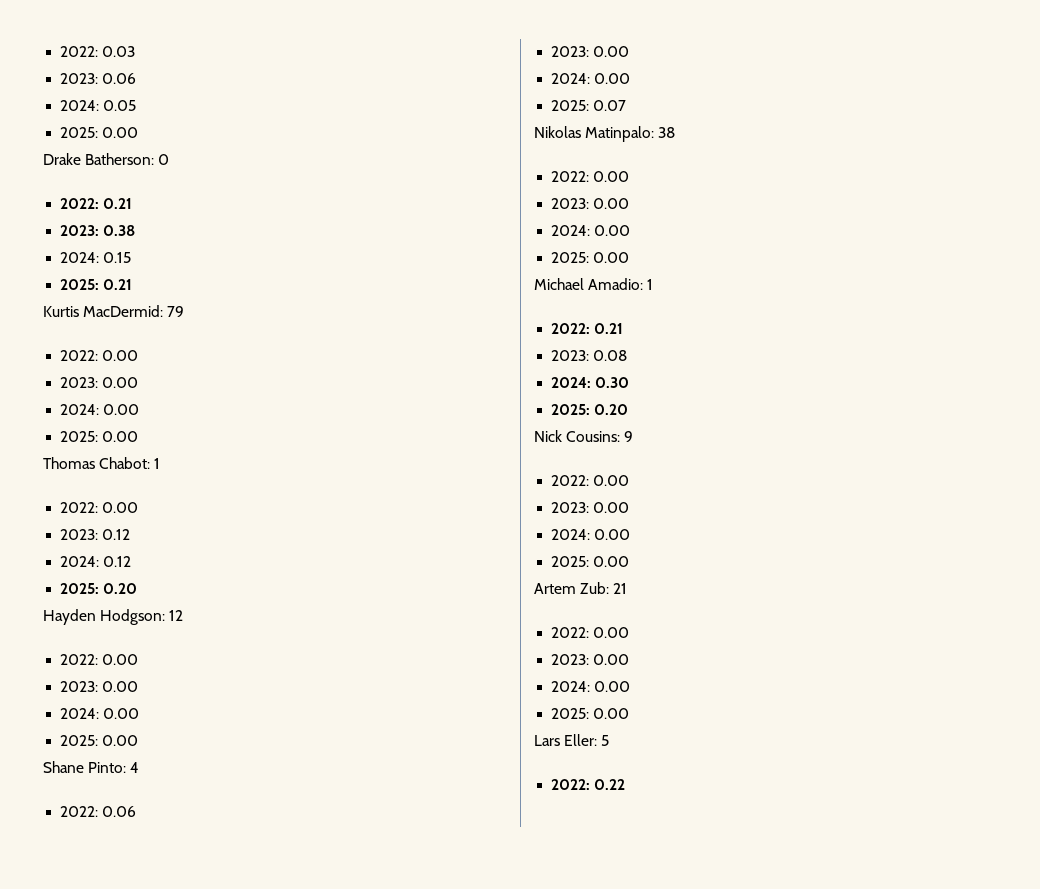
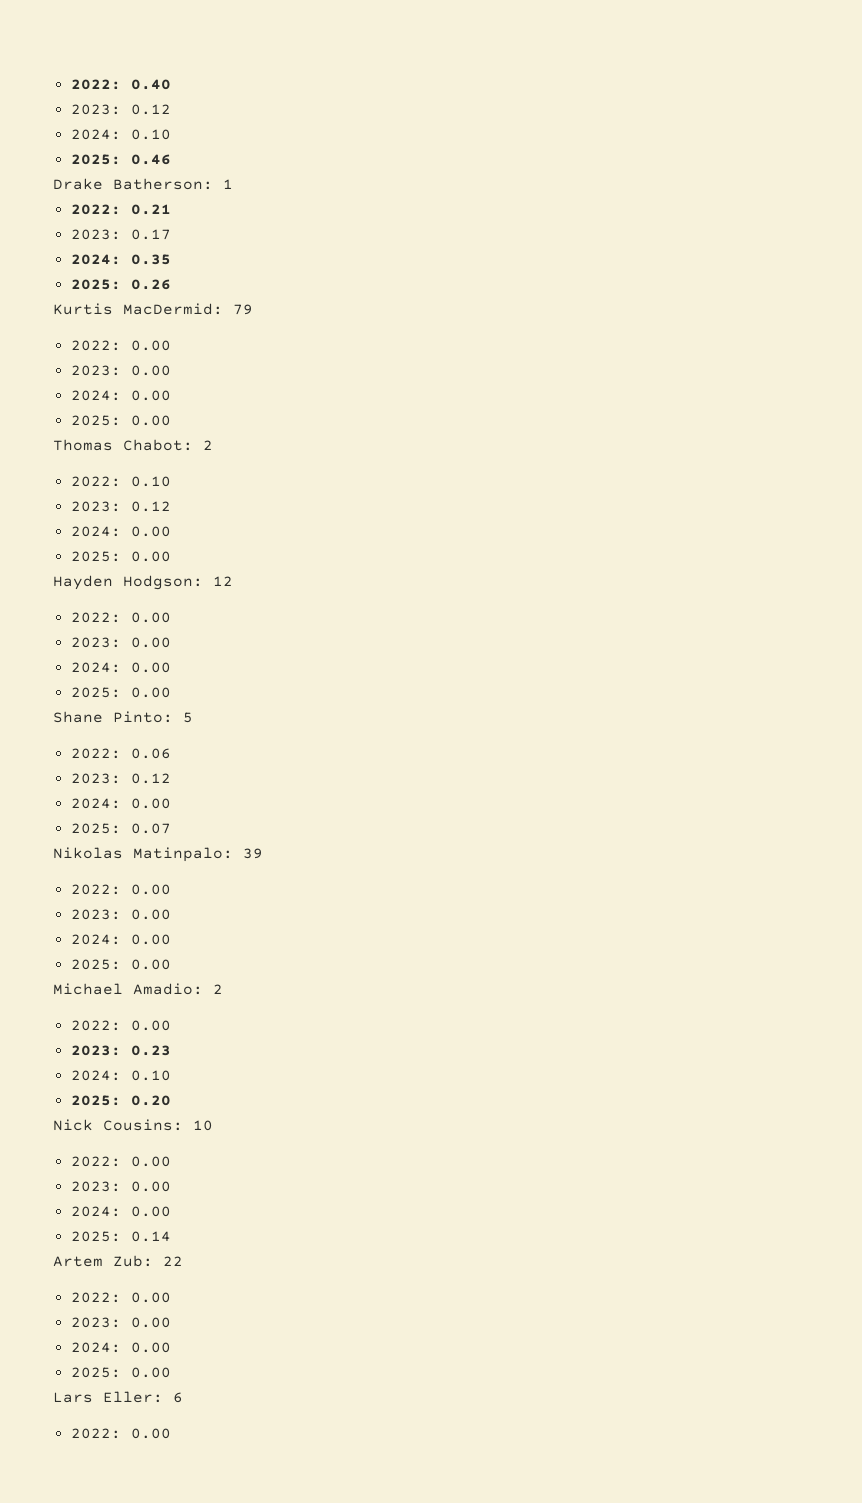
- 2022: 0.03
- 2023: 0.06
- 2024: 0.05
- 2025: 0.00
+ 2022: 0.40
+ 2023: 0.12
+ 2024: 0.10
+ 2025: 0.46
- Drake Batherson: 0
+ Drake Batherson: 1
  2022: 0.21
- 2023: 0.38
- 2024: 0.15
- 2025: 0.21
+ 2023: 0.17
+ 2024: 0.35
+ 2025: 0.26
- Thomas Chabot: 1
- 2022: 0.00
+ Thomas Chabot: 2
+ 2022: 0.10
  2023: 0.12
- 2024: 0.12
- 2025: 0.20
+ 2024: 0.00
+ 2025: 0.00
- Shane Pinto: 4
+ Shane Pinto: 5
  2022: 0.06
- 2023: 0.00
+ 2023: 0.12
- Nikolas Matinpalo: 38
+ Nikolas Matinpalo: 39
- Michael Amadio: 1
- 2022: 0.21
- 2023: 0.08
- 2024: 0.30
+ Michael Amadio: 2
+ 2022: 0.00
+ 2023: 0.23
+ 2024: 0.10
- Nick Cousins: 9
+ Nick Cousins: 10
  2022: 0.00
  2023: 0.00
  2024: 0.00
- 2025: 0.00
+ 2025: 0.14
- Artem Zub: 21
+ Artem Zub: 22
- Lars Eller: 5
- 2022: 0.22
+ Lars Eller: 6
+ 2022: 0.00

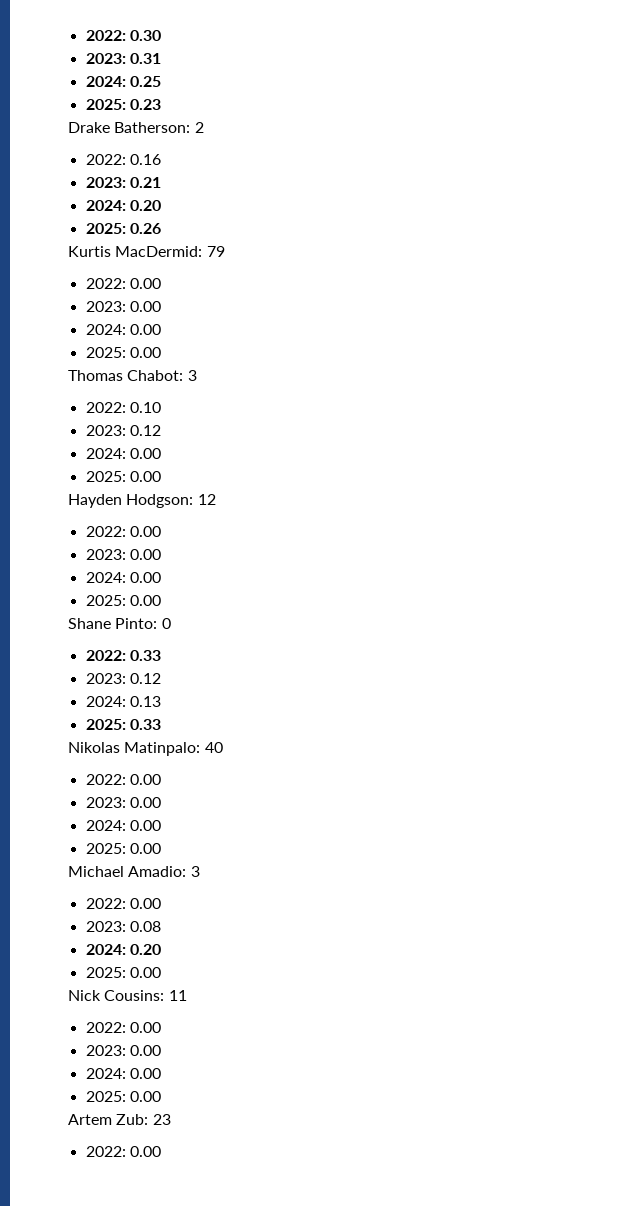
- 2022: 0.40
- 2023: 0.12
- 2024: 0.10
- 2025: 0.46
+ 2022: 0.30
+ 2023: 0.31
+ 2024: 0.25
+ 2025: 0.23
- Drake Batherson: 1
- 2022: 0.21
- 2023: 0.17
- 2024: 0.35
+ Drake Batherson: 2
+ 2022: 0.16
+ 2023: 0.21
+ 2024: 0.20
- Thomas Chabot: 2
+ Thomas Chabot: 3
- Shane Pinto: 5
- 2022: 0.06
+ Shane Pinto: 0
+ 2022: 0.33
  2023: 0.12
- 2024: 0.00
- 2025: 0.07
+ 2024: 0.13
+ 2025: 0.33
- Nikolas Matinpalo: 39
+ Nikolas Matinpalo: 40
- Michael Amadio: 2
+ Michael Amadio: 3
  2022: 0.00
- 2023: 0.23
- 2024: 0.10
- 2025: 0.20
+ 2023: 0.08
+ 2024: 0.20
+ 2025: 0.00
- Nick Cousins: 10
- 2022: 0.00
- 2023: 0.00
- 2024: 0.00
- 2025: 0.14
- Artem Zub: 22
+ Nick Cousins: 11
  2022: 0.00
  2023: 0.00
  2024: 0.00
  2025: 0.00
- Lars Eller: 6
+ Artem Zub: 23

